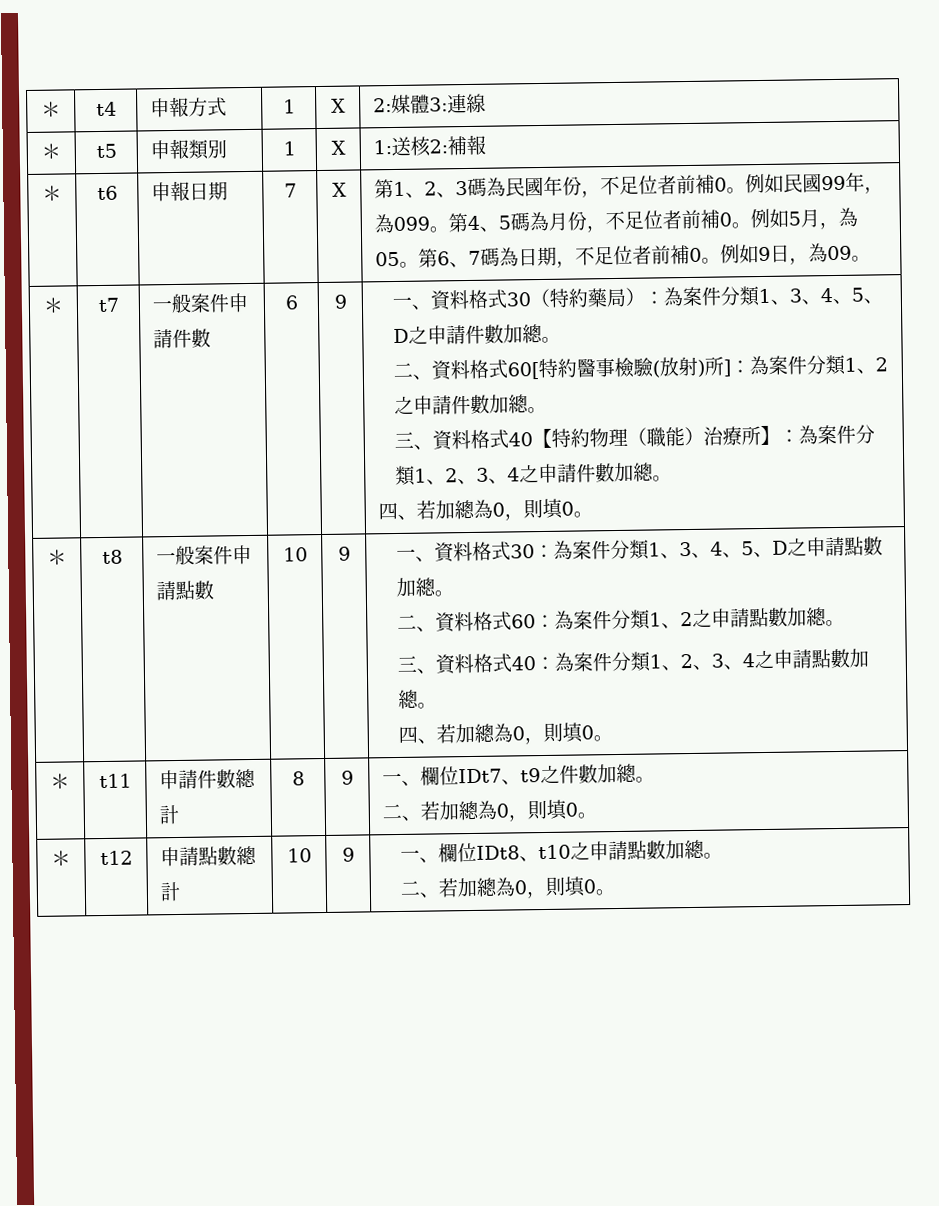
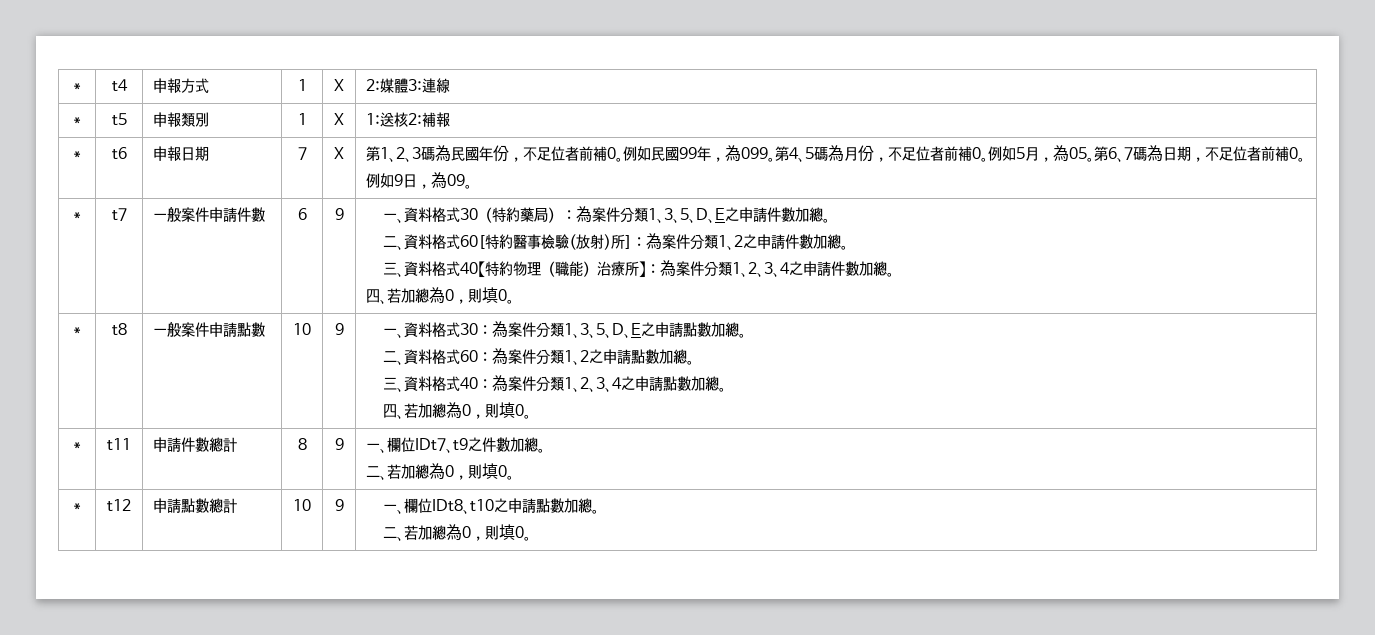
- 一、資料格式30（特約藥局）：為案件分類1、3、4、5、D之申請件數加總。
+ 一、資料格式30（特約藥局）：為案件分類1、3、5、D、E之申請件數加總。
- 一、資料格式30：為案件分類1、3、4、5、D之申請點數加總。
+ 一、資料格式30：為案件分類1、3、5、D、E之申請點數加總。

